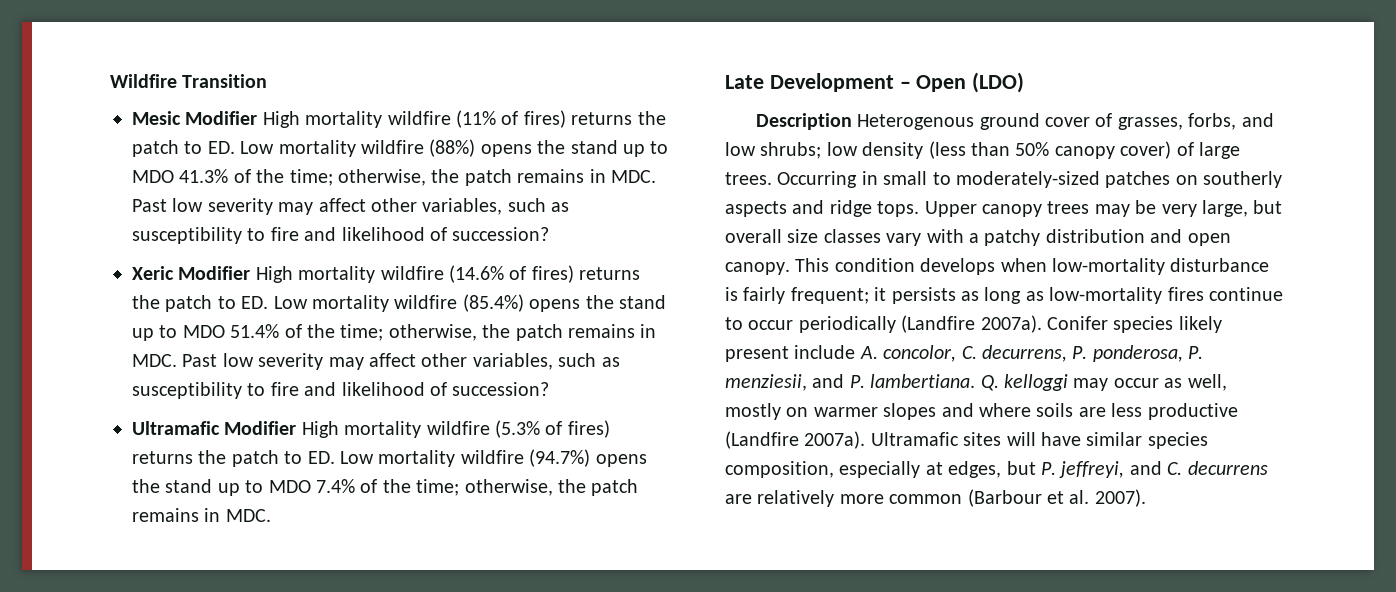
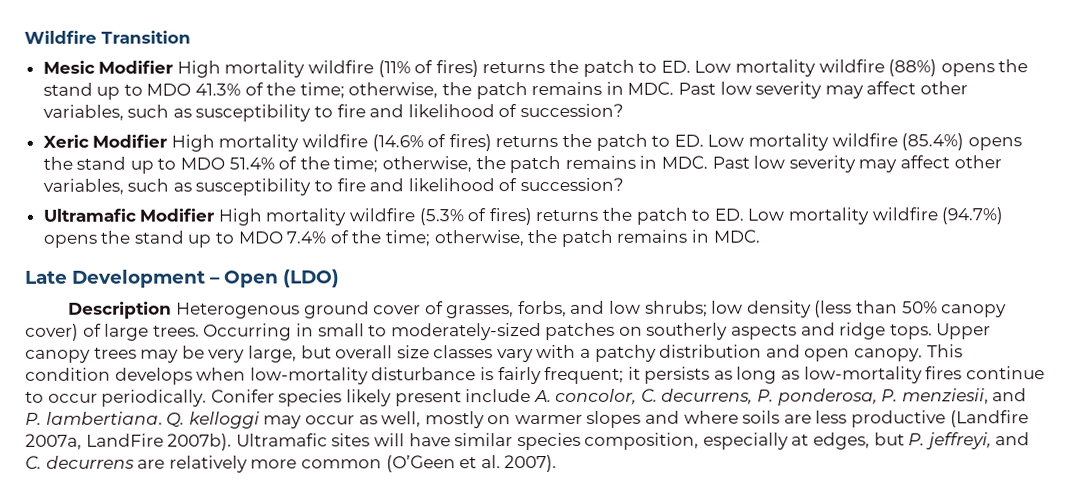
- This condition develops when low-mortality disturbance is fairly frequent; it persists as long as low-mortality fires continue to occur periodically (Landfire 2007a).
+ This condition develops when low-mortality disturbance is fairly frequent; it persists as long as low-mortality fires continue to occur periodically.
- Q. kelloggi may occur as well, mostly on warmer slopes and where soils are less productive (Landfire 2007a).
+ Q. kelloggi may occur as well, mostly on warmer slopes and where soils are less productive (Landfire 2007a, LandFire 2007b).
- Ultramafic sites will have similar species composition, especially at edges, but P. jeffreyi, and C. decurrens are relatively more common (Barbour et al. 2007).
+ Ultramafic sites will have similar species composition, especially at edges, but P. jeffreyi, and C. decurrens are relatively more common (O’Geen et al. 2007).

